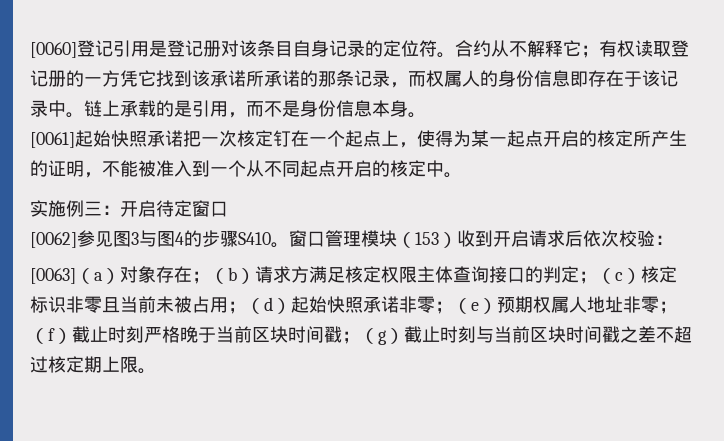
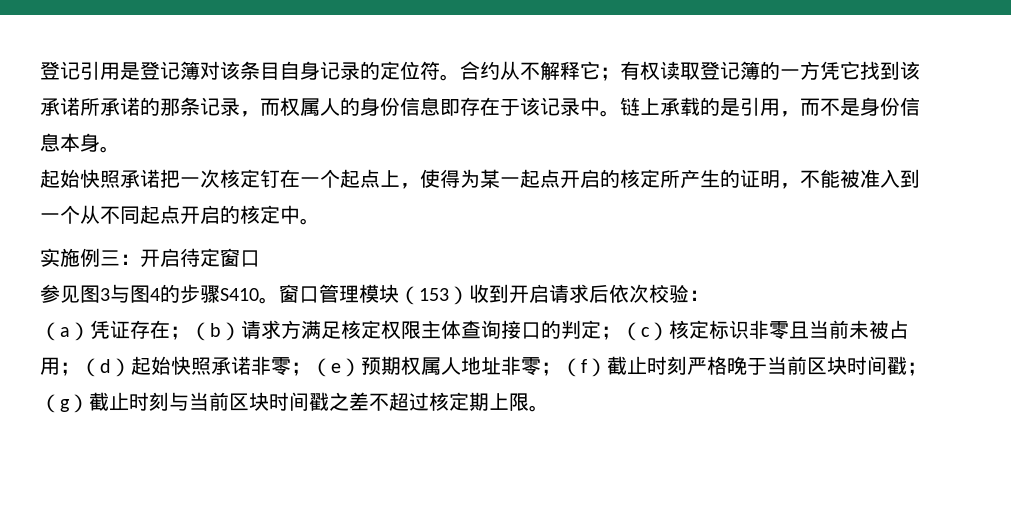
- [0060]登记引用是登记册对该条目自身记录的定位符。
+ 登记引用是登记簿对该条目自身记录的定位符。
- 合约从不解释它；有权读取登记册的一方凭它找到该承诺所承诺的那条记录，而权属人的身份信息即存在于该记录中。
+ 合约从不解释它；有权读取登记簿的一方凭它找到该承诺所承诺的那条记录，而权属人的身份信息即存在于该记录中。
- [0061]起始快照承诺把一次核定钉在一个起点上，使得为某一起点开启的核定所产生的证明，不能被准入到一个从不同起点开启的核定中。
+ 起始快照承诺把一次核定钉在一个起点上，使得为某一起点开启的核定所产生的证明，不能被准入到一个从不同起点开启的核定中。
- [0062]参见图3与图4的步骤S410。
+ 参见图3与图4的步骤S410。
- [0063]（a）对象存在；
+ （a）凭证存在；

